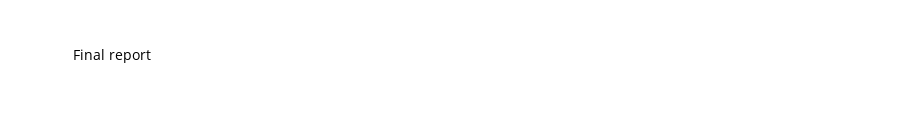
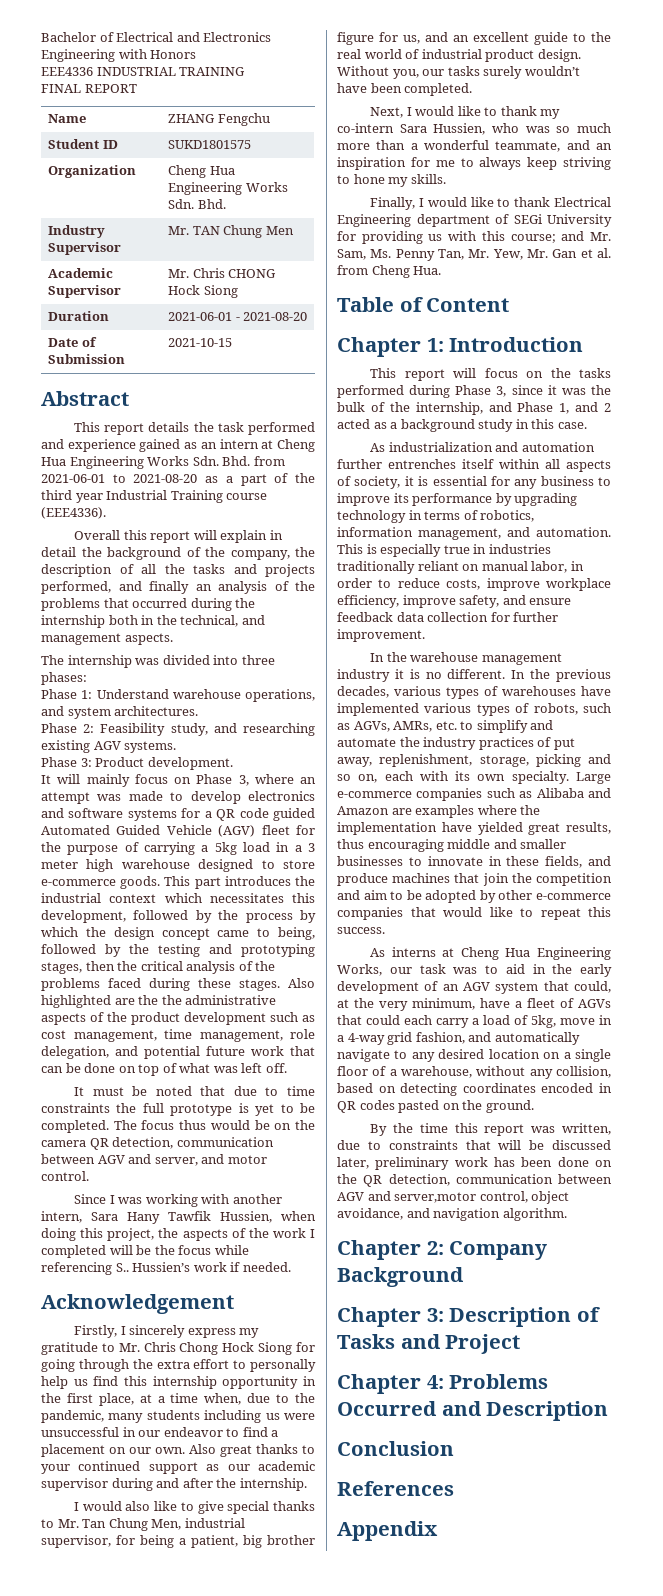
- Final report
+ Bachelor of Electrical and Electronics Engineering with Honors
+ EEE4336 INDUSTRIAL TRAINING
+ FINAL REPORT
+ Name | ZHANG Fengchu
+ Student ID | SUKD1801575
+ Organization | Cheng Hua Engineering Works Sdn. Bhd.
+ Industry Supervisor | Mr. TAN Chung Men
+ Academic Supervisor | Mr. Chris CHONG Hock Siong
+ Duration | 2021-06-01 - 2021-08-20
+ Date of Submission | 2021-10-15
+ Abstract
+ This report details the task performed and experience gained as an intern at Cheng Hua Engineering Works Sdn. Bhd. from 2021-06-01 to 2021-08-20 as a part of the third year Industrial Training course (EEE4336).
+ Overall this report will explain in detail the background of the company, the description of all the tasks and projects performed, and finally an analysis of the problems that occurred during the internship both in the technical, and management aspects.
+ The internship was divided into three phases:
+ Phase 1: Understand warehouse operations, and system architectures.
+ Phase 2: Feasibility study, and researching existing AGV systems.
+ Phase 3: Product development.
+ It will mainly focus on Phase 3, where an attempt was made to develop electronics and software systems for a QR code guided Automated Guided Vehicle (AGV) fleet for the purpose of carrying a 5kg load in a 3 meter high warehouse designed to store e-commerce goods. This part introduces the industrial context which necessitates this development, followed by the process by which the design concept came to being, followed by the testing and prototyping stages, then the critical analysis of the problems faced during these stages. Also highlighted are the the administrative aspects of the product development such as cost management, time management, role delegation, and potential future work that can be done on top of what was left off.
+ It must be noted that due to time constraints the full prototype is yet to be completed. The focus thus would be on the camera QR detection, communication between AGV and server, and motor control.
+ Since I was working with another intern, Sara Hany Tawfik Hussien, when doing this project, the aspects of the work I completed will be the focus while referencing S.. Hussien’s work if needed.
+ Acknowledgement
+ Firstly, I sincerely express my gratitude to Mr. Chris Chong Hock Siong for going through the extra effort to personally help us find this internship opportunity in the first place, at a time when, due to the pandemic, many students including us were unsuccessful in our endeavor to find a placement on our own. Also great thanks to your continued support as our academic supervisor during and after the internship.
+ I would also like to give special thanks to Mr. Tan Chung Men, industrial supervisor, for being a patient, big brother figure for us, and an excellent guide to the real world of industrial product design. Without you, our tasks surely wouldn’t have been completed.
+ Next, I would like to thank my co-intern Sara Hussien, who was so much more than a wonderful teammate, and an inspiration for me to always keep striving to hone my skills.
+ Finally, I would like to thank Electrical Engineering department of SEGi University for providing us with this course; and Mr. Sam, Ms. Penny Tan, Mr. Yew, Mr. Gan et al. from Cheng Hua.
+ Table of Content
+ Chapter 1: Introduction
+ This report will focus on the tasks performed during Phase 3, since it was the bulk of the internship, and Phase 1, and 2 acted as a background study in this case.
+ As industrialization and automation further entrenches itself within all aspects of society, it is essential for any business to improve its performance by upgrading technology in terms of robotics, information management, and automation. This is especially true in industries traditionally reliant on manual labor, in order to reduce costs, improve workplace efficiency, improve safety, and ensure feedback data collection for further improvement.
+ In the warehouse management industry it is no different. In the previous decades, various types of warehouses have implemented various types of robots, such as AGVs, AMRs, etc. to simplify and automate the industry practices of put away, replenishment, storage, picking and so on, each with its own specialty. Large e-commerce companies such as Alibaba and Amazon are examples where the implementation have yielded great results, thus encouraging middle and smaller businesses to innovate in these fields, and produce machines that join the competition and aim to be adopted by other e-commerce companies that would like to repeat this success.
+ As interns at Cheng Hua Engineering Works, our task was to aid in the early development of an AGV system that could, at the very minimum, have a fleet of AGVs that could each carry a load of 5kg, move in a 4-way grid fashion, and automatically navigate to any desired location on a single floor of a warehouse, without any collision, based on detecting coordinates encoded in QR codes pasted on the ground.
+ By the time this report was written, due to constraints that will be discussed later, preliminary work has been done on the QR detection, communication between AGV and server,motor control, object avoidance, and navigation algorithm.
+ Chapter 2: Company Background
+ Chapter 3: Description of Tasks and Project
+ Chapter 4: Problems Occurred and Description
+ Conclusion
+ References
+ Appendix

